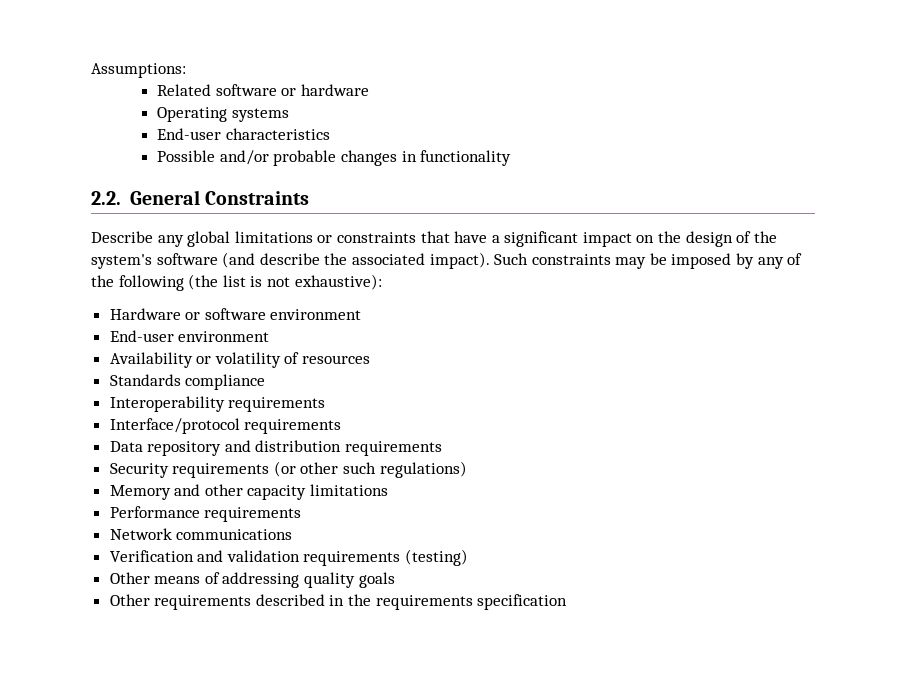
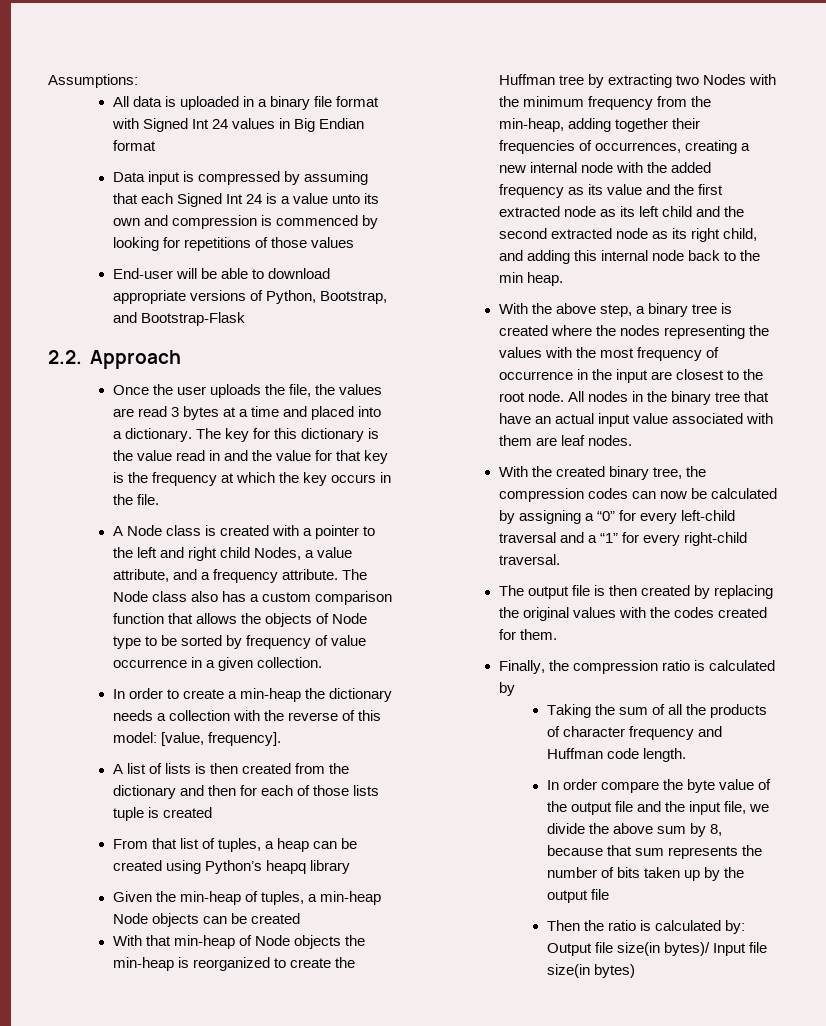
- Related software or hardware
- Operating systems
- End-user characteristics
- Possible and/or probable changes in functionality
- 2.2. General Constraints
- Describe any global limitations or constraints that have a significant impact on the design of the system's software (and describe the associated impact). Such constraints may be imposed by any of the following (the list is not exhaustive):
- Hardware or software environment
- End-user environment
- Availability or volatility of resources
- Standards compliance
- Interoperability requirements
- Interface/protocol requirements
- Data repository and distribution requirements
- Security requirements (or other such regulations)
- Memory and other capacity limitations
- Performance requirements
- Network communications
- Verification and validation requirements (testing)
- Other means of addressing quality goals
- Other requirements described in the requirements specification
+ All data is uploaded in a binary file format with Signed Int 24 values in Big Endian format
+ Data input is compressed by assuming that each Signed Int 24 is a value unto its own and compression is commenced by looking for repetitions of those values
+ End-user will be able to download appropriate versions of Python, Bootstrap, and Bootstrap-Flask
+ 2.2. Approach
+ Once the user uploads the file, the values are read 3 bytes at a time and placed into a dictionary. The key for this dictionary is the value read in and the value for that key is the frequency at which the key occurs in the file.
+ A Node class is created with a pointer to the left and right child Nodes, a value attribute, and a frequency attribute. The Node class also has a custom comparison function that allows the objects of Node type to be sorted by frequency of value occurrence in a given collection.
+ In order to create a min-heap the dictionary needs a collection with the reverse of this model: [value, frequency].
+ A list of lists is then created from the dictionary and then for each of those lists tuple is created
+ From that list of tuples, a heap can be created using Python’s heapq library
+ Given the min-heap of tuples, a min-heap Node objects can be created
+ With that min-heap of Node objects the min-heap is reorganized to create the Huffman tree by extracting two Nodes with the minimum frequency from the min-heap, adding together their frequencies of occurrences, creating a new internal node with the added frequency as its value and the first extracted node as its left child and the second extracted node as its right child, and adding this internal node back to the min heap.
+ With the above step, a binary tree is created where the nodes representing the values with the most frequency of occurrence in the input are closest to the root node. All nodes in the binary tree that have an actual input value associated with them are leaf nodes.
+ With the created binary tree, the compression codes can now be calculated by assigning a “0” for every left-child traversal and a “1” for every right-child traversal.
+ The output file is then created by replacing the original values with the codes created for them.
+ Finally, the compression ratio is calculated by
+ Taking the sum of all the products of character frequency and Huffman code length.
+ In order compare the byte value of the output file and the input file, we divide the above sum by 8, because that sum represents the number of bits taken up by the output file
+ Then the ratio is calculated by: Output file size(in bytes)/ Input file size(in bytes)

